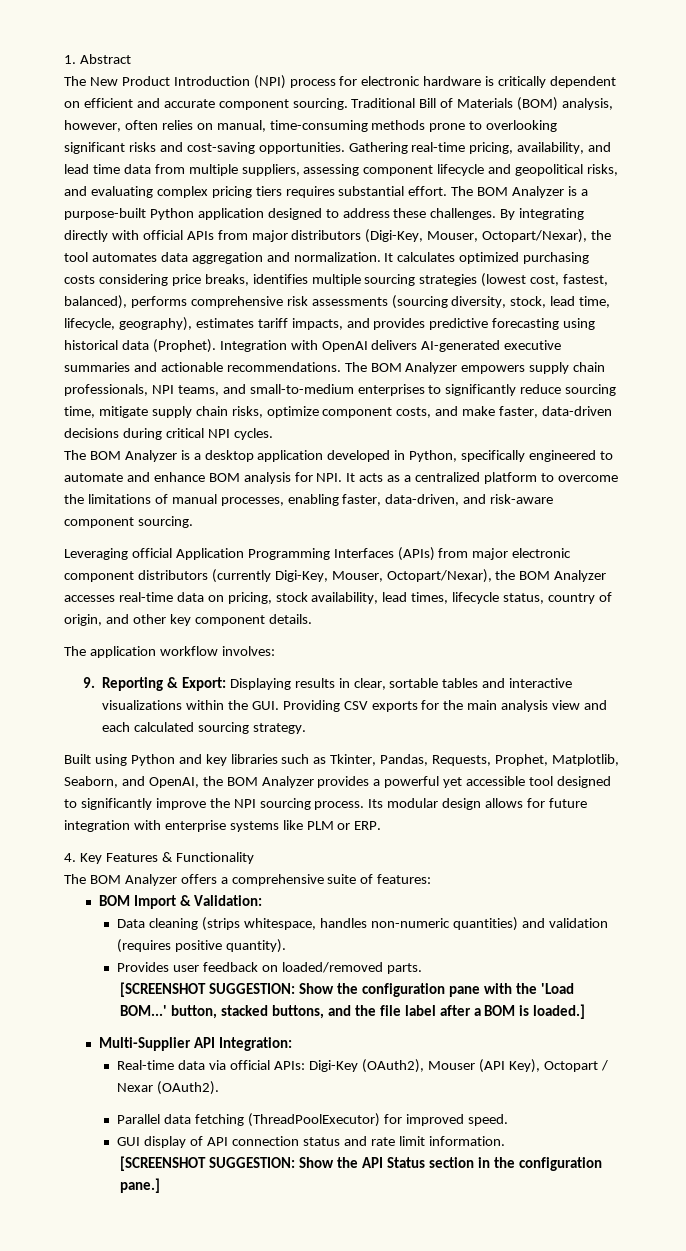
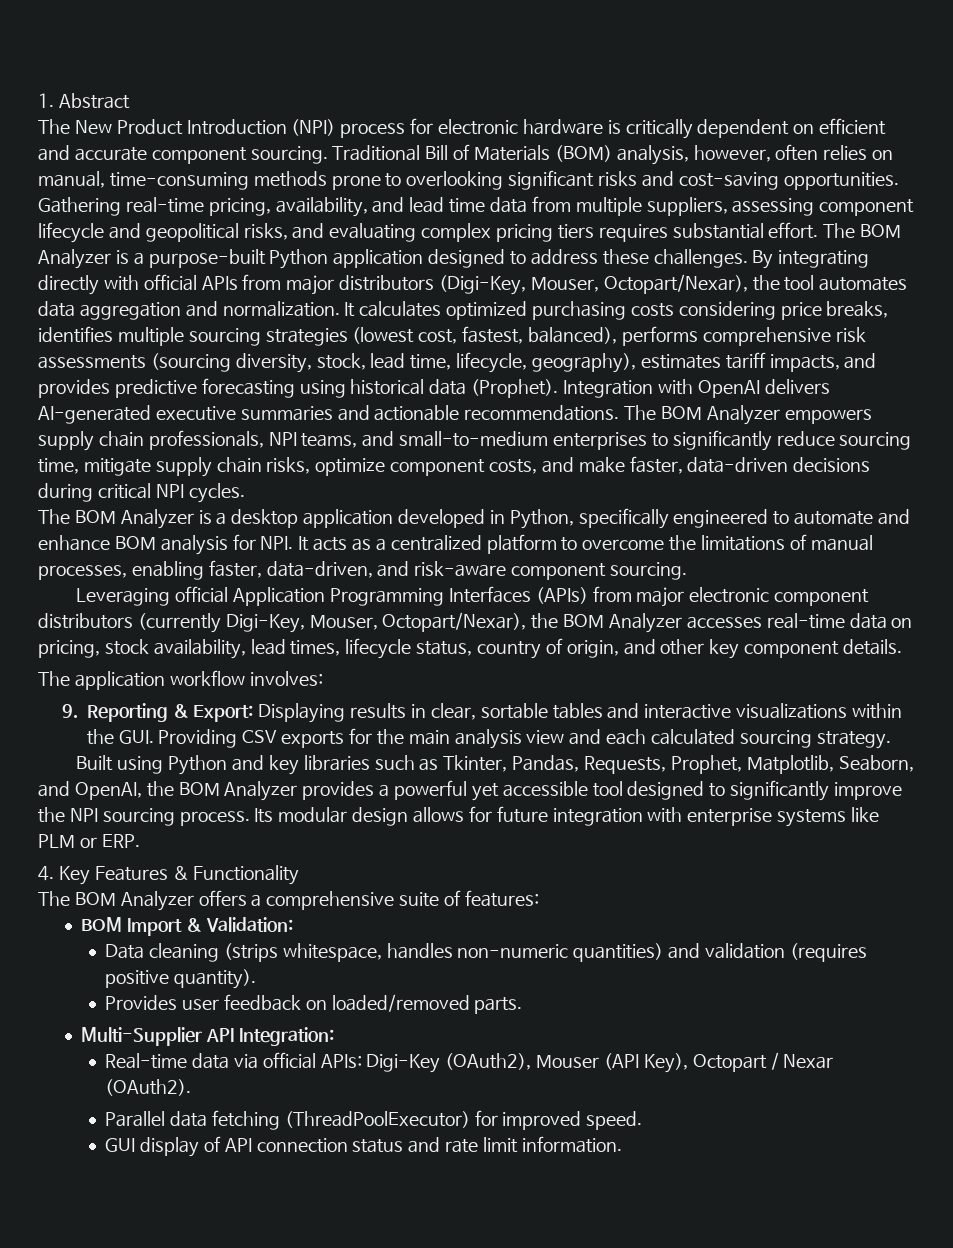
- [SCREENSHOT SUGGESTION: Show the configuration pane with the 'Load BOM...' button, stacked buttons, and the file label after a BOM is loaded.]
- [SCREENSHOT SUGGESTION: Show the API Status section in the configuration pane.]

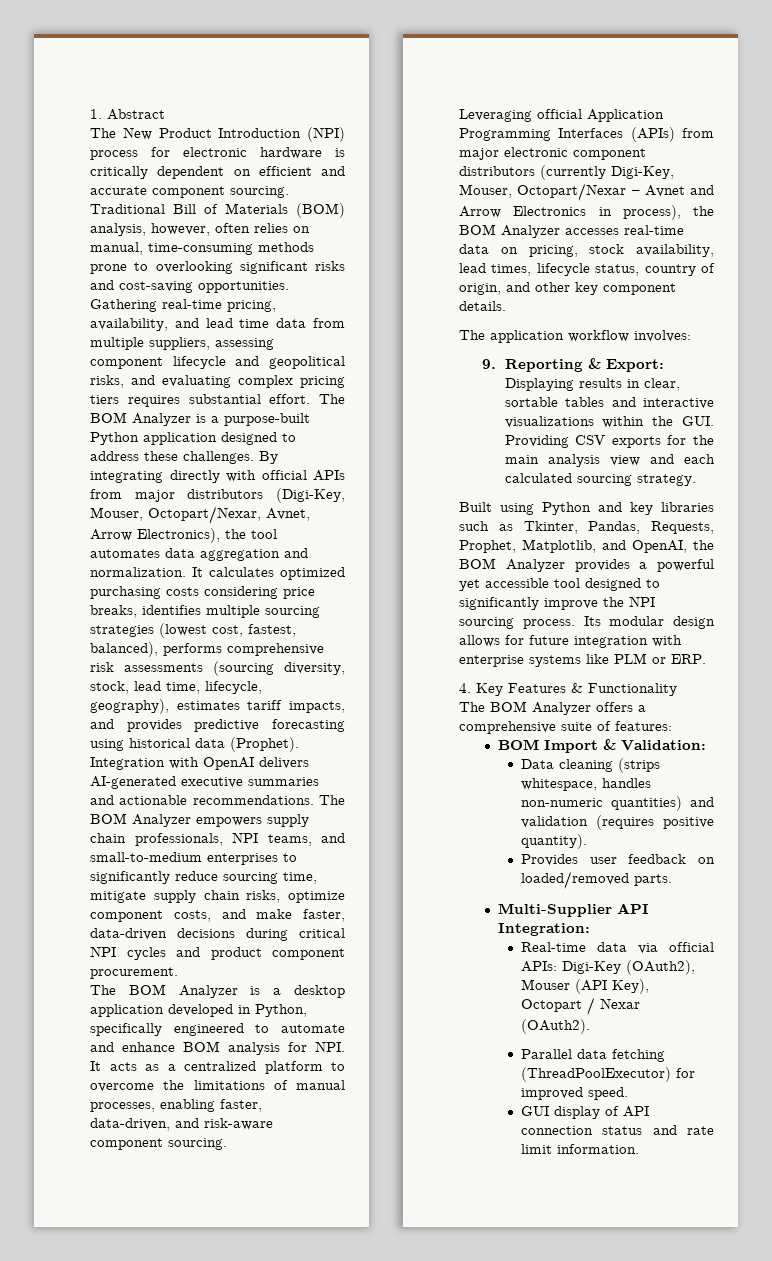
- By integrating directly with official APIs from major distributors (Digi-Key, Mouser, Octopart/Nexar), the tool automates data aggregation and normalization.
+ By integrating directly with official APIs from major distributors (Digi-Key, Mouser, Octopart/Nexar, Avnet, Arrow Electronics), the tool automates data aggregation and normalization.
- The BOM Analyzer empowers supply chain professionals, NPI teams, and small-to-medium enterprises to significantly reduce sourcing time, mitigate supply chain risks, optimize component costs, and make faster, data-driven decisions during critical NPI cycles.
+ The BOM Analyzer empowers supply chain professionals, NPI teams, and small-to-medium enterprises to significantly reduce sourcing time, mitigate supply chain risks, optimize component costs, and make faster, data-driven decisions during critical NPI cycles and product component procurement.
- Leveraging official Application Programming Interfaces (APIs) from major electronic component distributors (currently Digi-Key, Mouser, Octopart/Nexar), the BOM Analyzer accesses real-time data on pricing, stock availability, lead times, lifecycle status, country of origin, and other key component details.
+ Leveraging official Application Programming Interfaces (APIs) from major electronic component distributors (currently Digi-Key, Mouser, Octopart/Nexar – Avnet and Arrow Electronics in process), the BOM Analyzer accesses real-time data on pricing, stock availability, lead times, lifecycle status, country of origin, and other key component details.
- Built using Python and key libraries such as Tkinter, Pandas, Requests, Prophet, Matplotlib, Seaborn, and OpenAI, the BOM Analyzer provides a powerful yet accessible tool designed to significantly improve the NPI sourcing process.
+ Built using Python and key libraries such as Tkinter, Pandas, Requests, Prophet, Matplotlib, and OpenAI, the BOM Analyzer provides a powerful yet accessible tool designed to significantly improve the NPI sourcing process.

